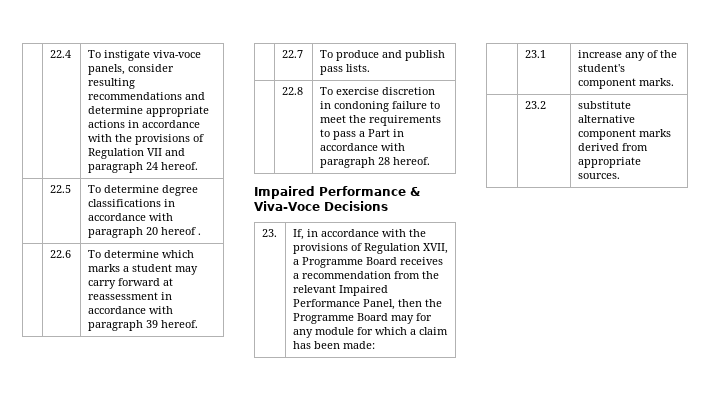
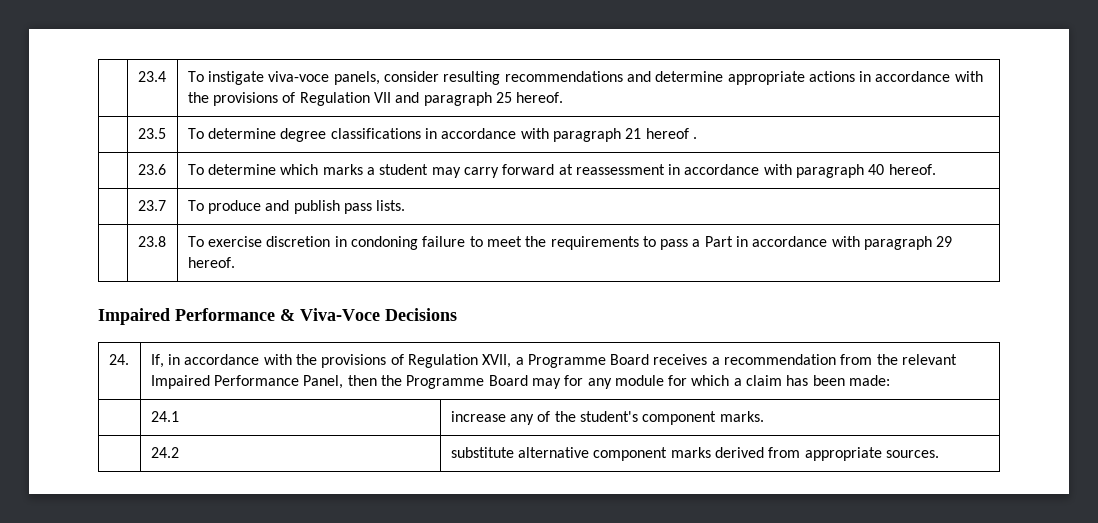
- | 22.4 | To instigate viva-voce panels, consider resulting recommendations and determine appropriate actions in accordance with the provisions of Regulation VII and paragraph 24 hereof.
- | 22.5 | To determine degree classifications in accordance with paragraph 20 hereof .
+ | 23.4 | To instigate viva-voce panels, consider resulting recommendations and determine appropriate actions in accordance with the provisions of Regulation VII and paragraph 25 hereof.
+ | 23.5 | To determine degree classifications in accordance with paragraph 21 hereof .
- | 22.6 | To determine which marks a student may carry forward at reassessment in accordance with paragraph 39 hereof.
- | 22.7 | To produce and publish pass lists.
+ | 23.6 | To determine which marks a student may carry forward at reassessment in accordance with paragraph 40 hereof.
+ | 23.7 | To produce and publish pass lists.
- | 22.8 | To exercise discretion in condoning failure to meet the requirements to pass a Part in accordance with paragraph 28 hereof.
+ | 23.8 | To exercise discretion in condoning failure to meet the requirements to pass a Part in accordance with paragraph 29 hereof.
- 23. | If, in accordance with the provisions of Regulation XVII, a Programme Board receives a recommendation from the relevant Impaired Performance Panel, then the Programme Board may for any module for which a claim has been made:
+ 24. | If, in accordance with the provisions of Regulation XVII, a Programme Board receives a recommendation from the relevant Impaired Performance Panel, then the Programme Board may for any module for which a claim has been made:
- | 23.1 | increase any of the student's component marks.
+ | 24.1 | increase any of the student's component marks.
- | 23.2 | substitute alternative component marks derived from appropriate sources.
+ | 24.2 | substitute alternative component marks derived from appropriate sources.

